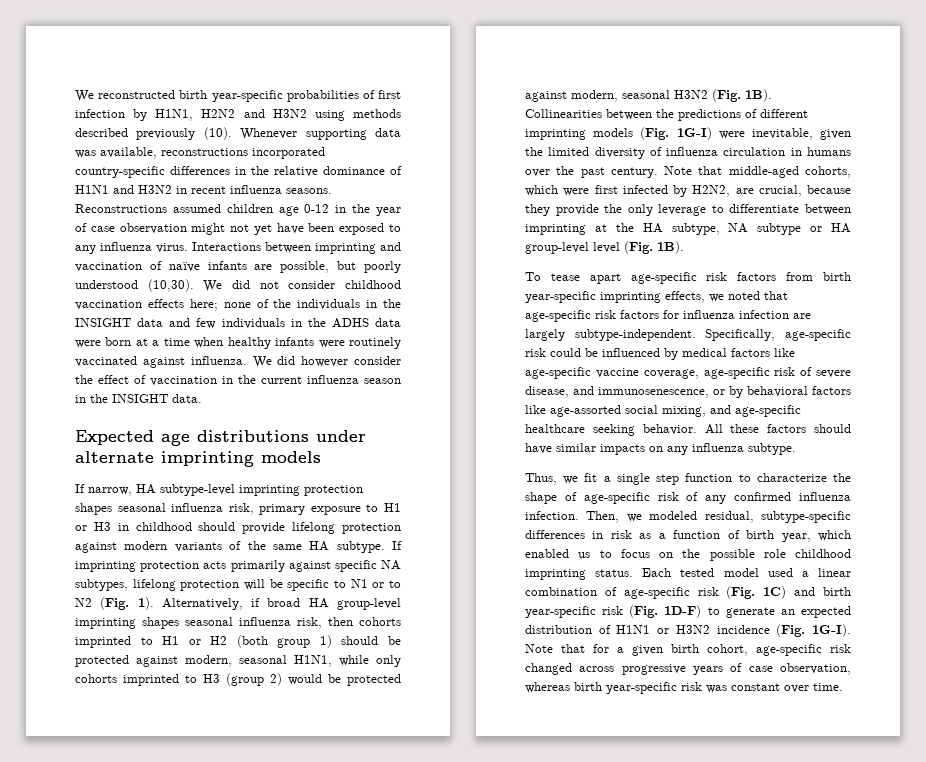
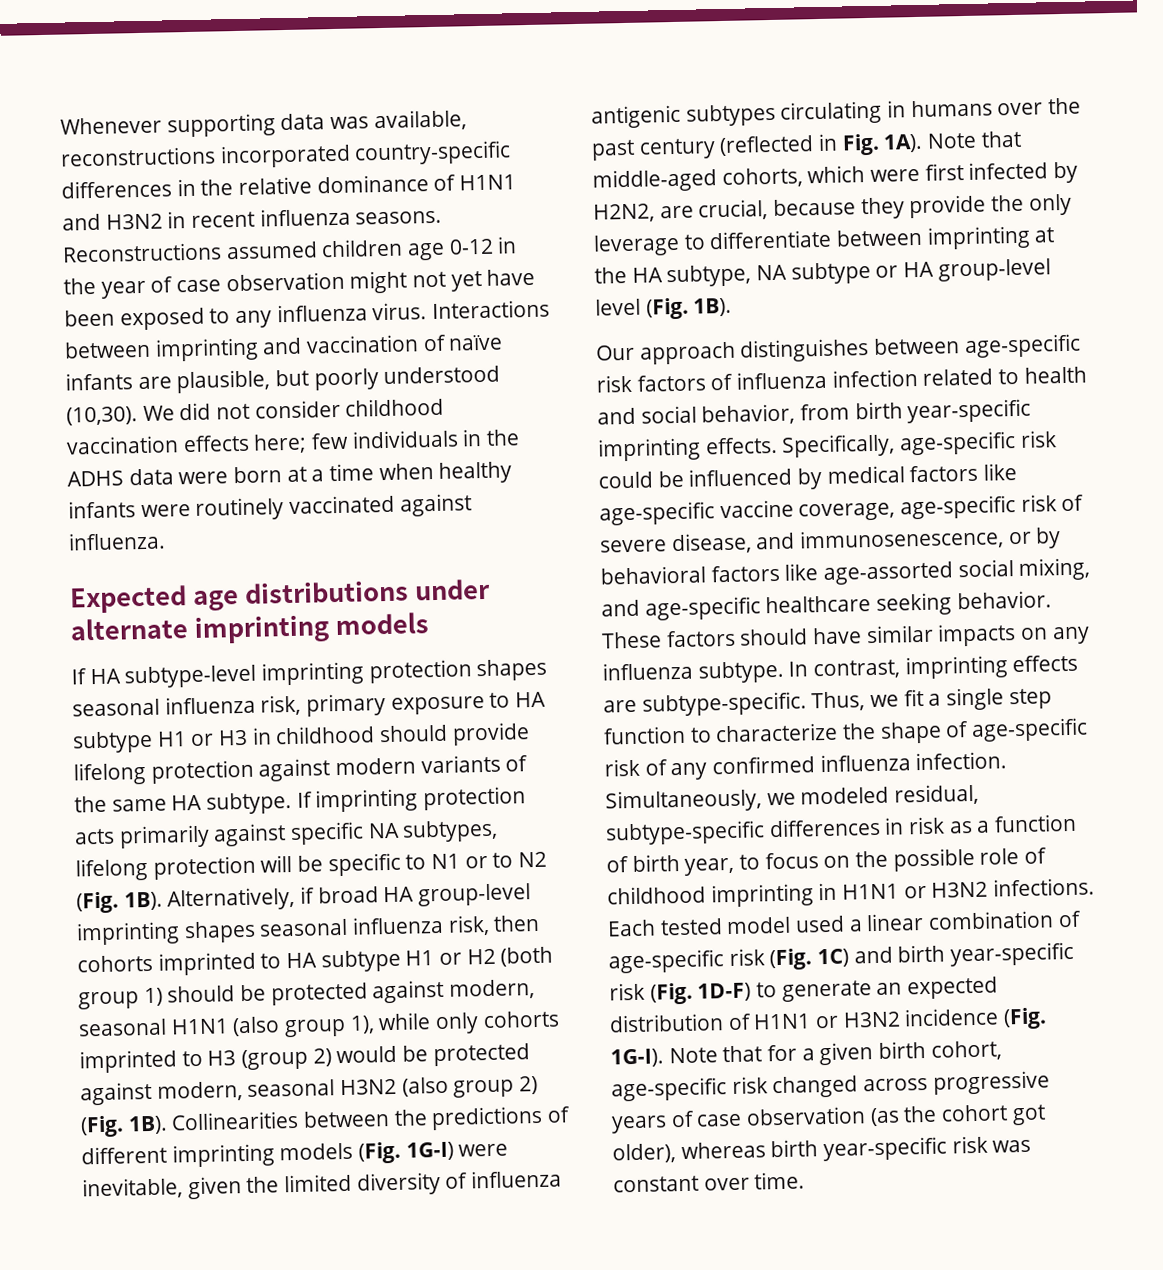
- We reconstructed birth year-specific probabilities of first infection by H1N1, H2N2 and H3N2 using methods described previously (10).
- Interactions between imprinting and vaccination of naïve infants are possible, but poorly understood (10,30).
+ Interactions between imprinting and vaccination of naïve infants are plausible, but poorly understood (10,30).
- We did not consider childhood vaccination effects here; none of the individuals in the INSIGHT data and few individuals in the ADHS data were born at a time when healthy infants were routinely vaccinated against influenza. We did however consider the effect of vaccination in the current influenza season in the INSIGHT data.
+ We did not consider childhood vaccination effects here; few individuals in the ADHS data were born at a time when healthy infants were routinely vaccinated against influenza.
- If narrow, HA subtype-level imprinting protection shapes seasonal influenza risk, primary exposure to H1 or H3 in childhood should provide lifelong protection against modern variants of the same HA subtype.
+ If HA subtype-level imprinting protection shapes seasonal influenza risk, primary exposure to HA subtype H1 or H3 in childhood should provide lifelong protection against modern variants of the same HA subtype.
- If imprinting protection acts primarily against specific NA subtypes, lifelong protection will be specific to N1 or to N2 (Fig. 1).
+ If imprinting protection acts primarily against specific NA subtypes, lifelong protection will be specific to N1 or to N2 (Fig. 1B).
- Alternatively, if broad HA group-level imprinting shapes seasonal influenza risk, then cohorts imprinted to H1 or H2 (both group 1) should be protected against modern, seasonal H1N1, while only cohorts imprinted to H3 (group 2) would be protected against modern, seasonal H3N2 (Fig. 1B).
+ Alternatively, if broad HA group-level imprinting shapes seasonal influenza risk, then cohorts imprinted to HA subtype H1 or H2 (both group 1) should be protected against modern, seasonal H1N1 (also group 1), while only cohorts imprinted to H3 (group 2) would be protected against modern, seasonal H3N2 (also group 2) (Fig. 1B).
- Collinearities between the predictions of different imprinting models (Fig. 1G-I) were inevitable, given the limited diversity of influenza circulation in humans over the past century.
+ Collinearities between the predictions of different imprinting models (Fig. 1G-I) were inevitable, given the limited diversity of influenza antigenic subtypes circulating in humans over the past century (reflected in Fig. 1A).
- To tease apart age-specific risk factors from birth year-specific imprinting effects, we noted that age-specific risk factors for influenza infection are largely subtype-independent.
+ Our approach distinguishes between age-specific risk factors of influenza infection related to health and social behavior, from birth year-specific imprinting effects.
- All these factors should have similar impacts on any influenza subtype.
- Thus, we fit a single step function to characterize the shape of age-specific risk of any confirmed influenza infection.
+ These factors should have similar impacts on any influenza subtype. In contrast, imprinting effects are subtype-specific. Thus, we fit a single step function to characterize the shape of age-specific risk of any confirmed influenza infection.
- Then, we modeled residual, subtype-specific differences in risk as a function of birth year, which enabled us to focus on the possible role childhood imprinting status.
+ Simultaneously, we modeled residual, subtype-specific differences in risk as a function of birth year, to focus on the possible role of childhood imprinting in H1N1 or H3N2 infections.
- Note that for a given birth cohort, age-specific risk changed across progressive years of case observation, whereas birth year-specific risk was constant over time.
+ Note that for a given birth cohort, age-specific risk changed across progressive years of case observation (as the cohort got older), whereas birth year-specific risk was constant over time.

